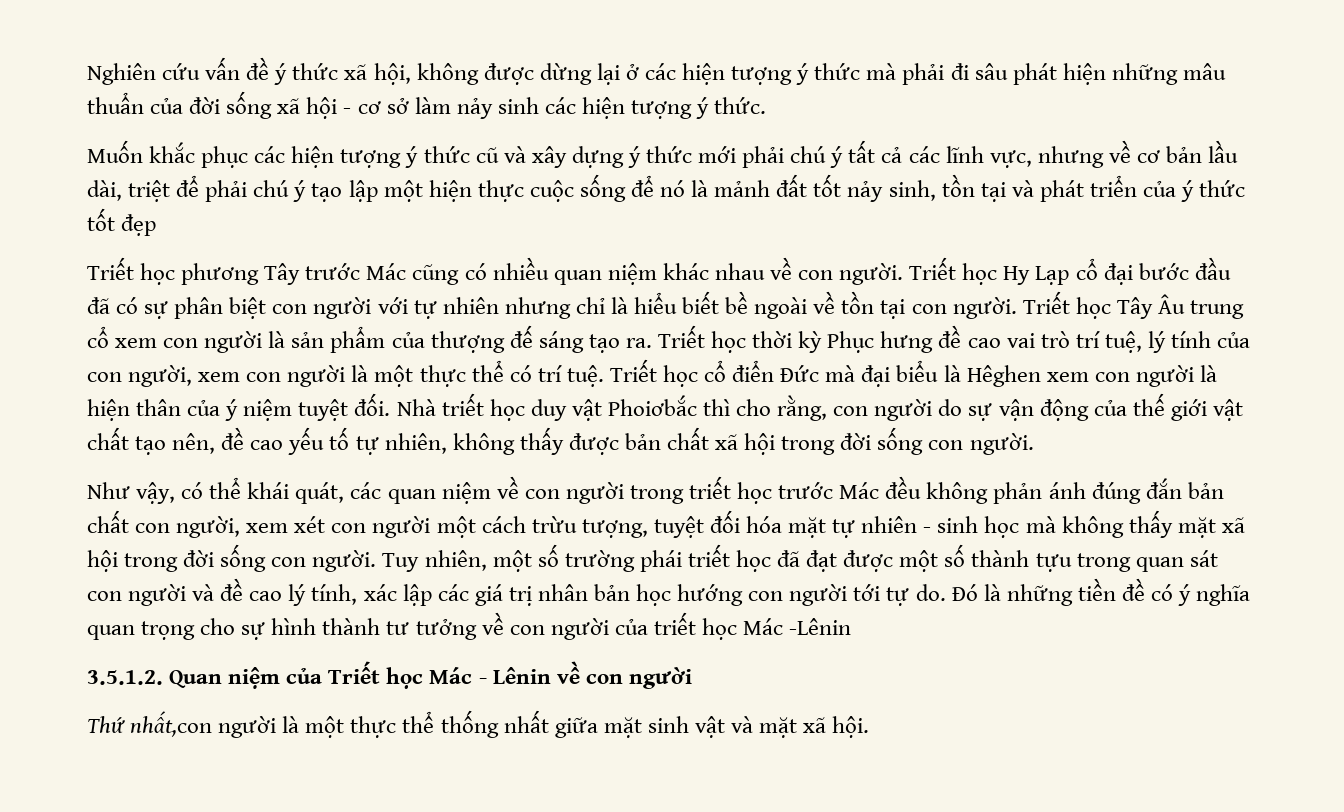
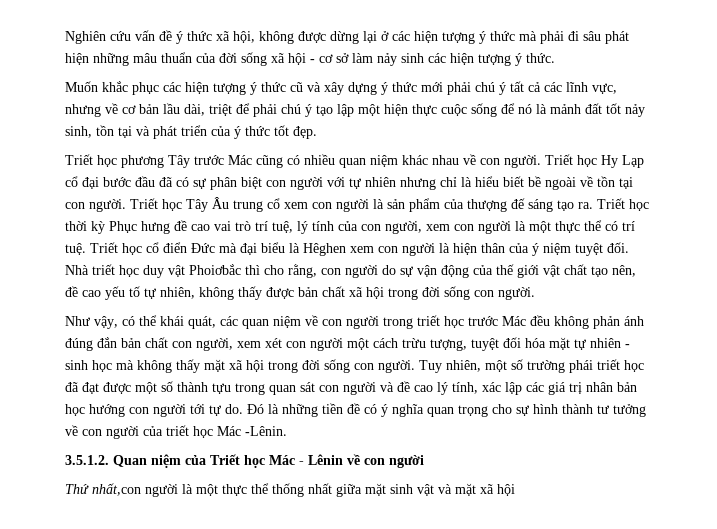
- Muốn khắc phục các hiện tượng ý thức cũ và xây dựng ý thức mới phải chú ý tất cả các lĩnh vực, nhưng về cơ bản lầu dài, triệt để phải chú ý tạo lập một hiện thực cuộc sống để nó là mảnh đất tốt nảy sinh, tồn tại và phát triển của ý thức tốt đẹp
+ Muốn khắc phục các hiện tượng ý thức cũ và xây dựng ý thức mới phải chú ý tất cả các lĩnh vực, nhưng về cơ bản lầu dài, triệt để phải chú ý tạo lập một hiện thực cuộc sống để nó là mảnh đất tốt nảy sinh, tồn tại và phát triển của ý thức tốt đẹp.
- Đó là những tiền đề có ý nghĩa quan trọng cho sự hình thành tư tưởng về con người của triết học Mác -Lênin
+ Đó là những tiền đề có ý nghĩa quan trọng cho sự hình thành tư tưởng về con người của triết học Mác -Lênin.
- Thứ nhất,con người là một thực thể thống nhất giữa mặt sinh vật và mặt xã hội.
+ Thứ nhất,con người là một thực thể thống nhất giữa mặt sinh vật và mặt xã hội

